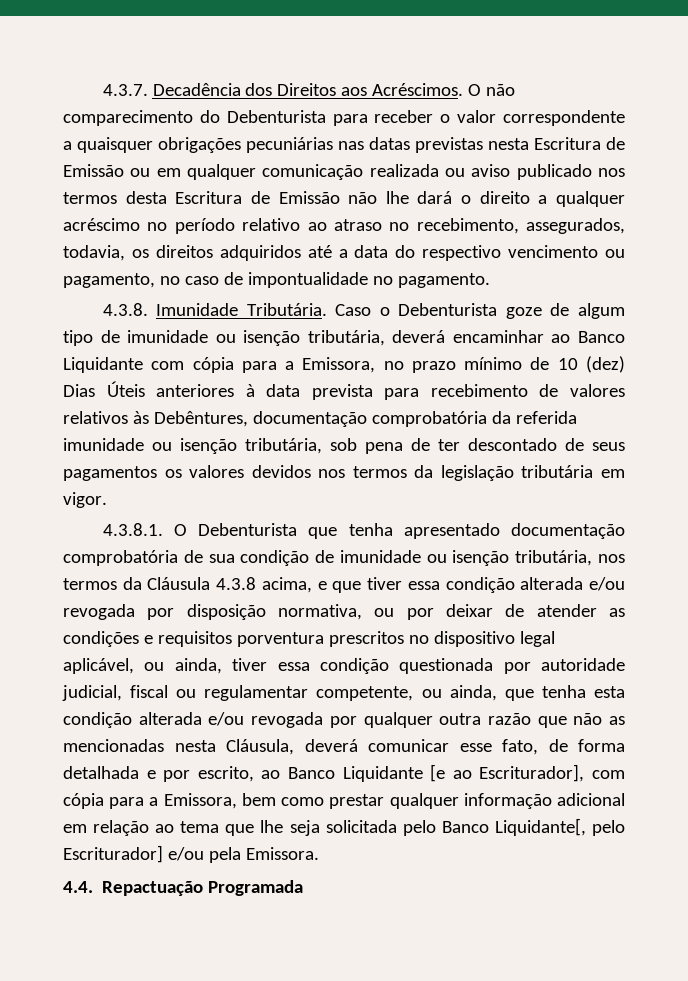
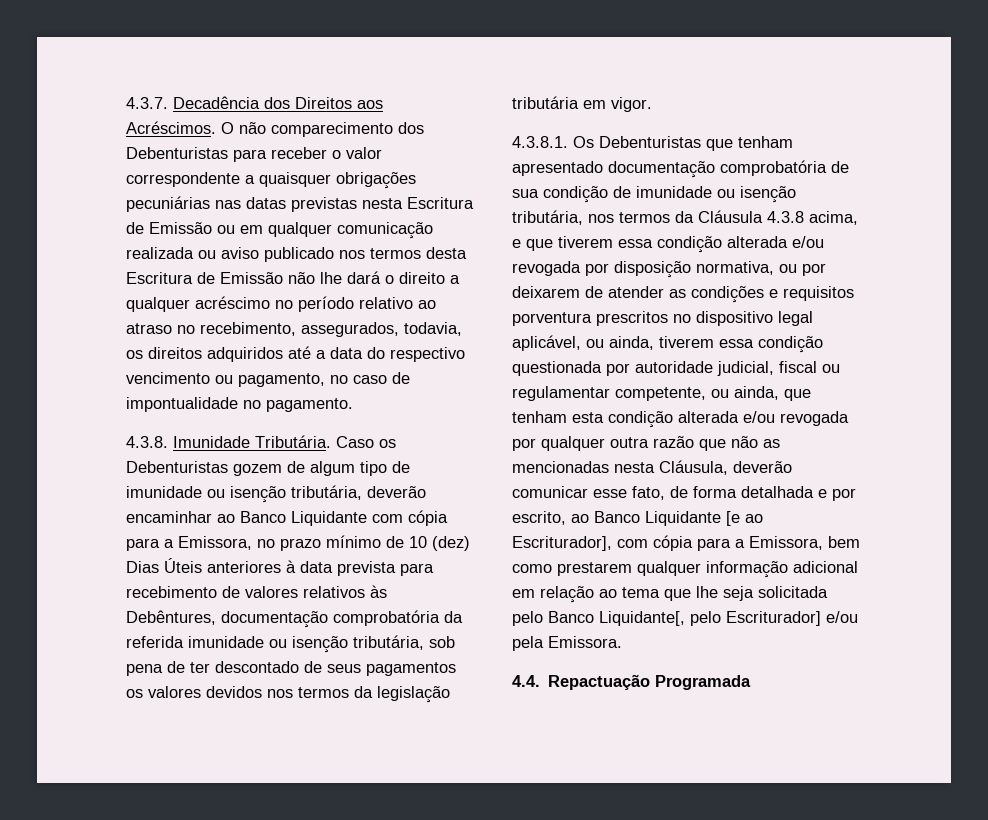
- O não comparecimento do Debenturista para receber o valor correspondente a quaisquer obrigações pecuniárias nas datas previstas nesta Escritura de Emissão ou em qualquer comunicação realizada ou aviso publicado nos termos desta Escritura de Emissão não lhe dará o direito a qualquer acréscimo no período relativo ao atraso no recebimento, assegurados, todavia, os direitos adquiridos até a data do respectivo vencimento ou pagamento, no caso de impontualidade no pagamento.
+ O não comparecimento dos Debenturistas para receber o valor correspondente a quaisquer obrigações pecuniárias nas datas previstas nesta Escritura de Emissão ou em qualquer comunicação realizada ou aviso publicado nos termos desta Escritura de Emissão não lhe dará o direito a qualquer acréscimo no período relativo ao atraso no recebimento, assegurados, todavia, os direitos adquiridos até a data do respectivo vencimento ou pagamento, no caso de impontualidade no pagamento.
- Caso o Debenturista goze de algum tipo de imunidade ou isenção tributária, deverá encaminhar ao Banco Liquidante com cópia para a Emissora, no prazo mínimo de 10 (dez) Dias Úteis anteriores à data prevista para recebimento de valores relativos às Debêntures, documentação comprobatória da referida imunidade ou isenção tributária, sob pena de ter descontado de seus pagamentos os valores devidos nos termos da legislação tributária em vigor.
+ Caso os Debenturistas gozem de algum tipo de imunidade ou isenção tributária, deverão encaminhar ao Banco Liquidante com cópia para a Emissora, no prazo mínimo de 10 (dez) Dias Úteis anteriores à data prevista para recebimento de valores relativos às Debêntures, documentação comprobatória da referida imunidade ou isenção tributária, sob pena de ter descontado de seus pagamentos os valores devidos nos termos da legislação tributária em vigor.
- 4.3.8.1. O Debenturista que tenha apresentado documentação comprobatória de sua condição de imunidade ou isenção tributária, nos termos da Cláusula 4.3.8 acima, e que tiver essa condição alterada e/ou revogada por disposição normativa, ou por deixar de atender as condições e requisitos porventura prescritos no dispositivo legal aplicável, ou ainda, tiver essa condição questionada por autoridade judicial, fiscal ou regulamentar competente, ou ainda, que tenha esta condição alterada e/ou revogada por qualquer outra razão que não as mencionadas nesta Cláusula, deverá comunicar esse fato, de forma detalhada e por escrito, ao Banco Liquidante [e ao Escriturador], com cópia para a Emissora, bem como prestar qualquer informação adicional em relação ao tema que lhe seja solicitada pelo Banco Liquidante[, pelo Escriturador] e/ou pela Emissora.
+ 4.3.8.1. Os Debenturistas que tenham apresentado documentação comprobatória de sua condição de imunidade ou isenção tributária, nos termos da Cláusula 4.3.8 acima, e que tiverem essa condição alterada e/ou revogada por disposição normativa, ou por deixarem de atender as condições e requisitos porventura prescritos no dispositivo legal aplicável, ou ainda, tiverem essa condição questionada por autoridade judicial, fiscal ou regulamentar competente, ou ainda, que tenham esta condição alterada e/ou revogada por qualquer outra razão que não as mencionadas nesta Cláusula, deverão comunicar esse fato, de forma detalhada e por escrito, ao Banco Liquidante [e ao Escriturador], com cópia para a Emissora, bem como prestarem qualquer informação adicional em relação ao tema que lhe seja solicitada pelo Banco Liquidante[, pelo Escriturador] e/ou pela Emissora.

